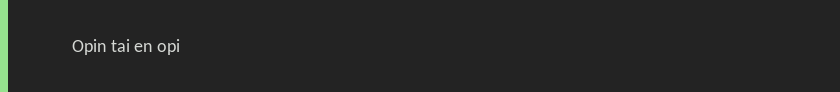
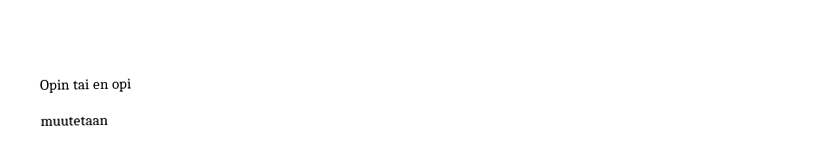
+ muutetaan

